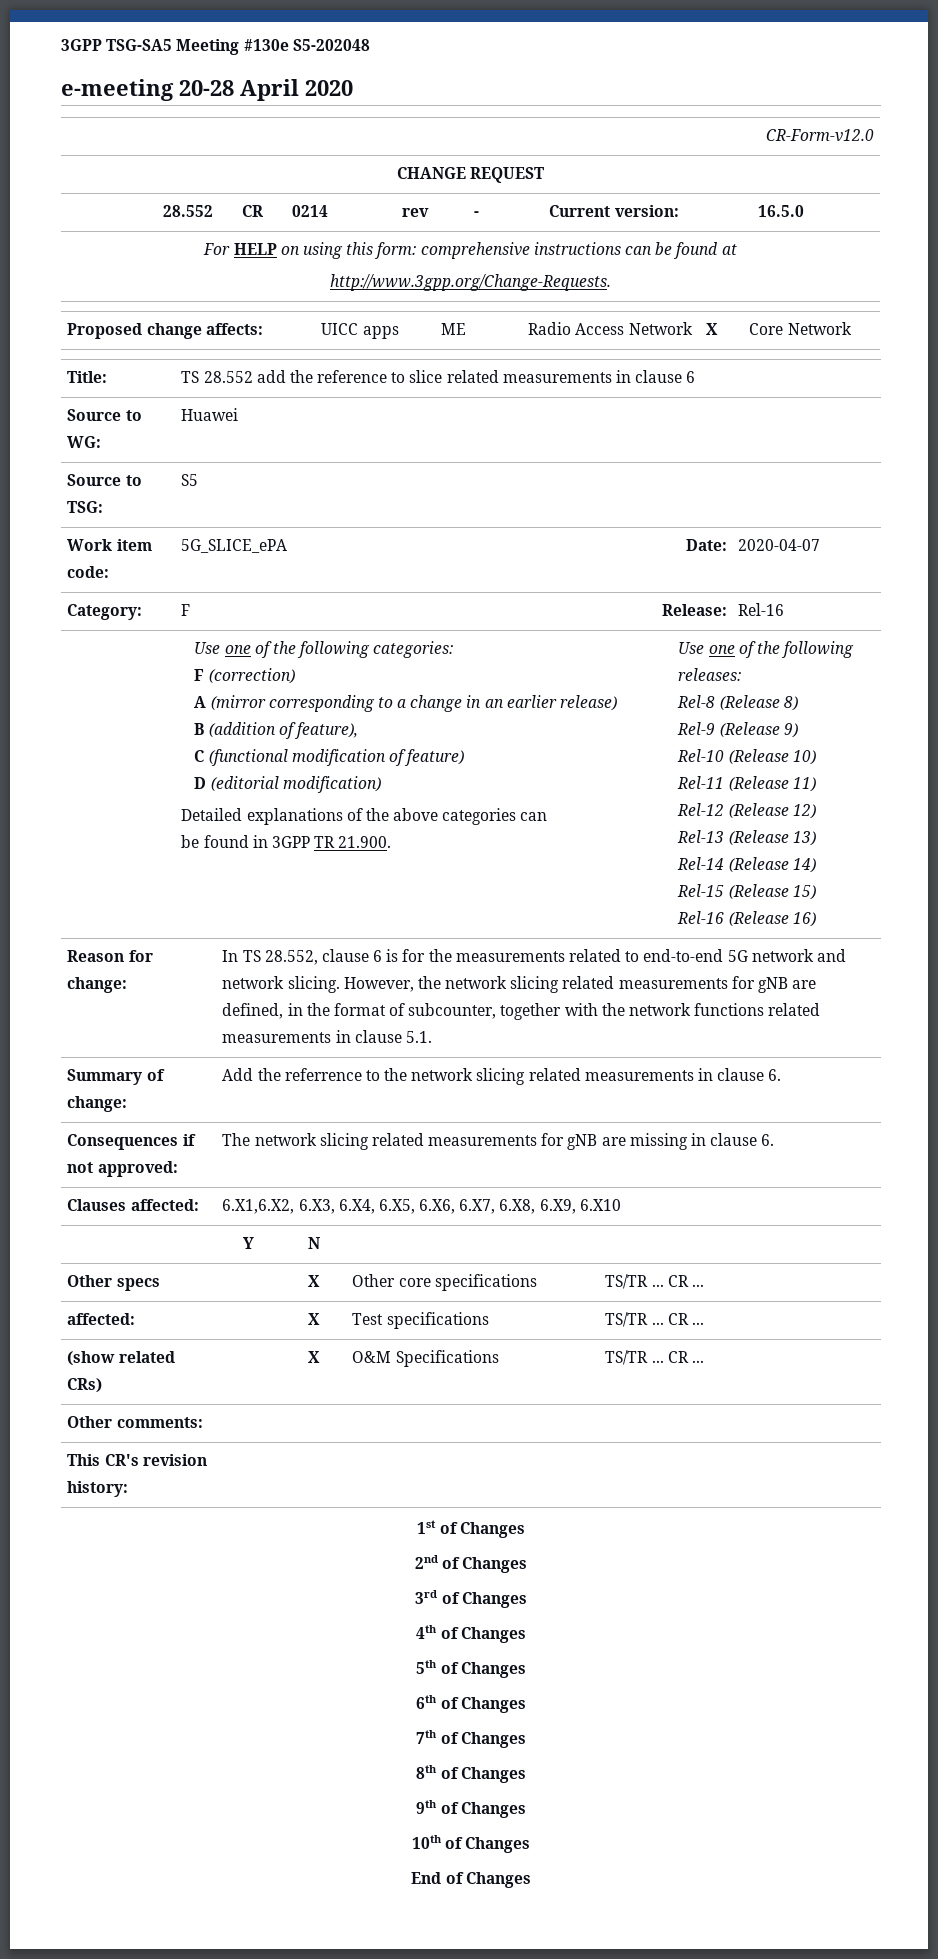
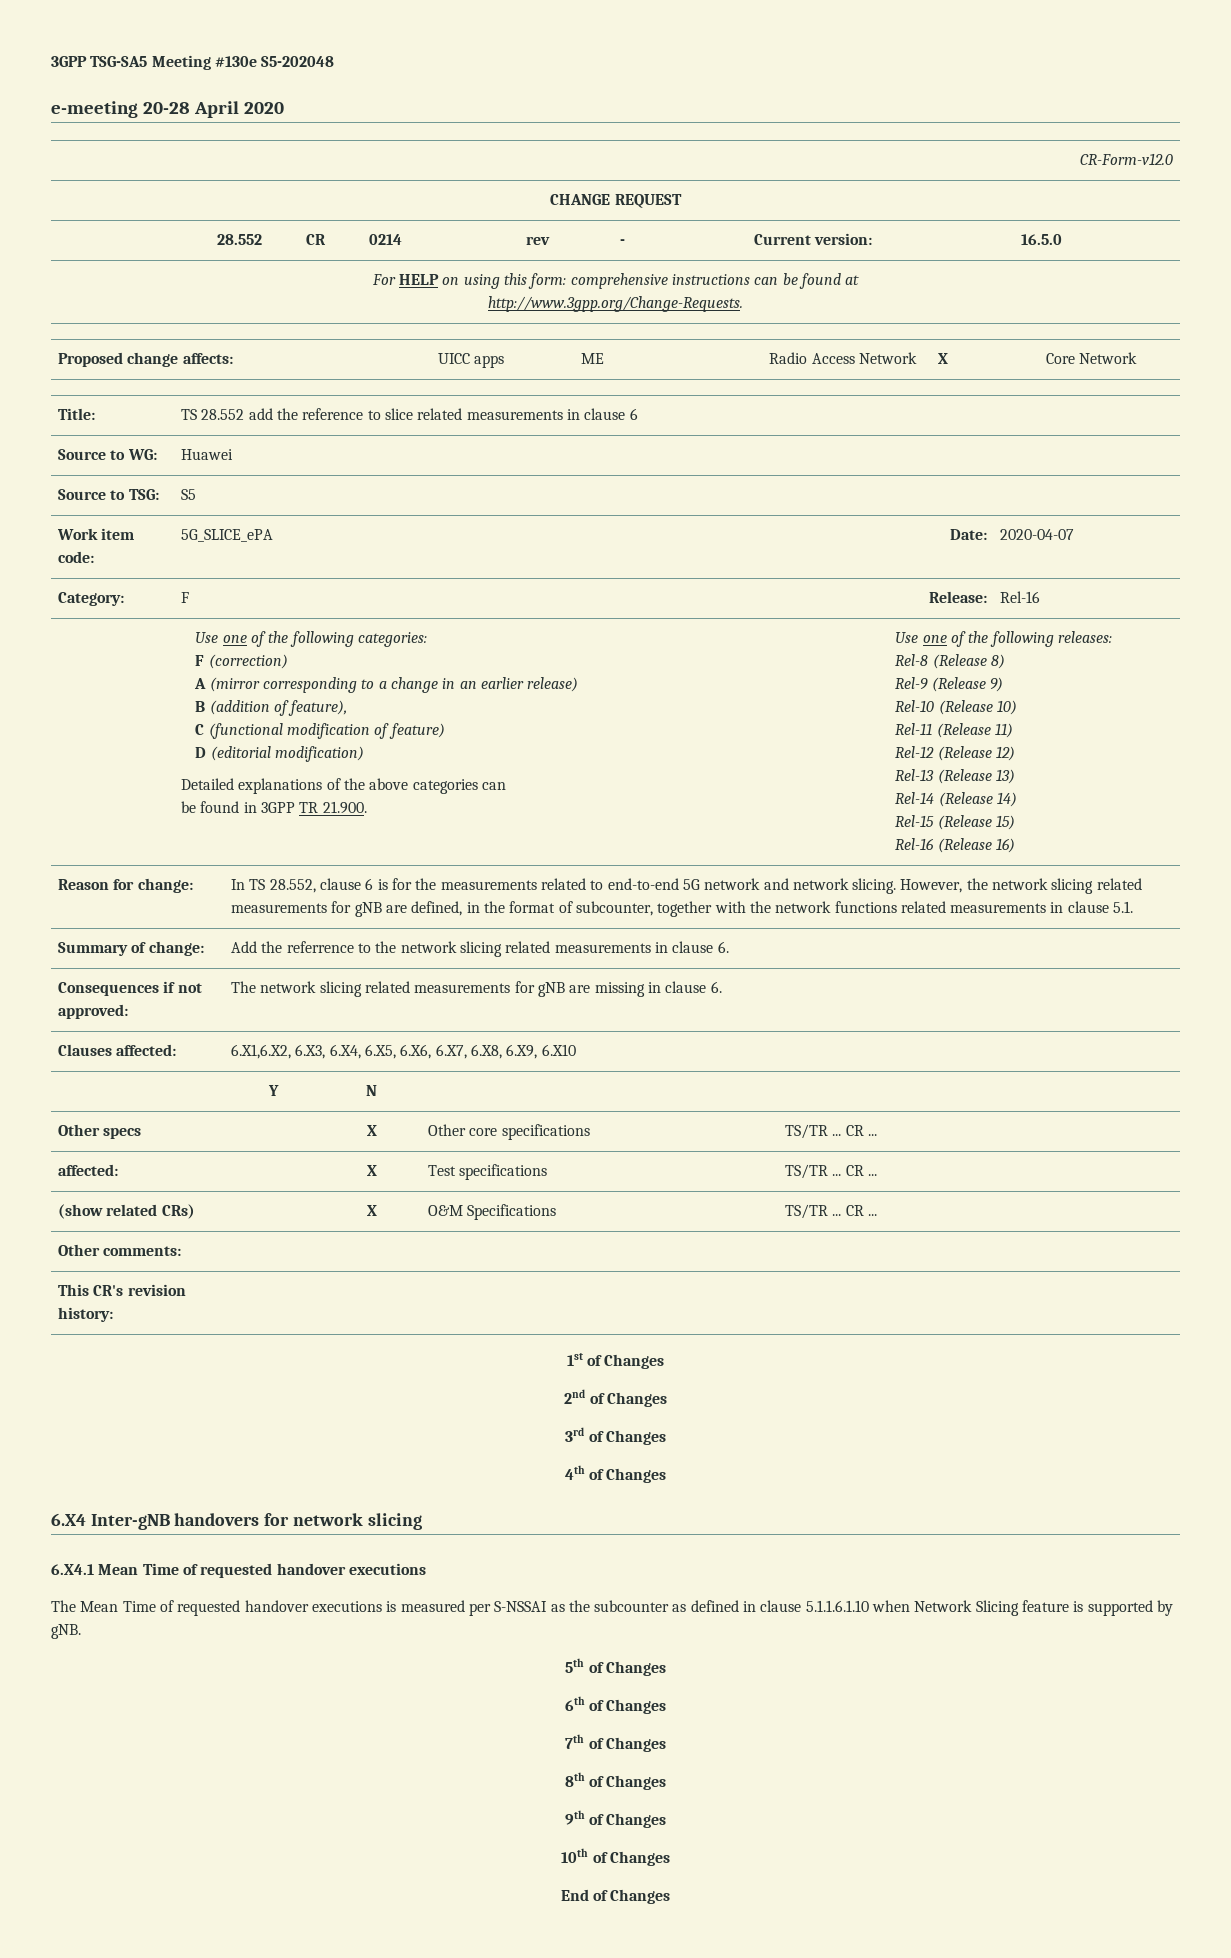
+ 6.X4 Inter-gNB handovers for network slicing
+ 6.X4.1 Mean Time of requested handover executions
+ The Mean Time of requested handover executions is measured per S-NSSAI as the subcounter as defined in clause 5.1.1.6.1.10 when Network Slicing feature is supported by gNB.

